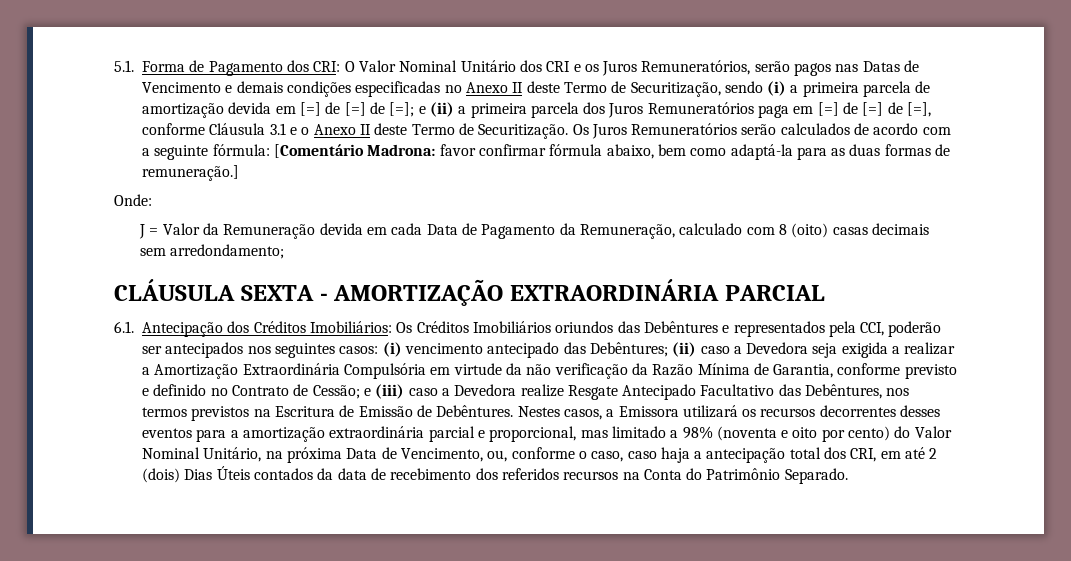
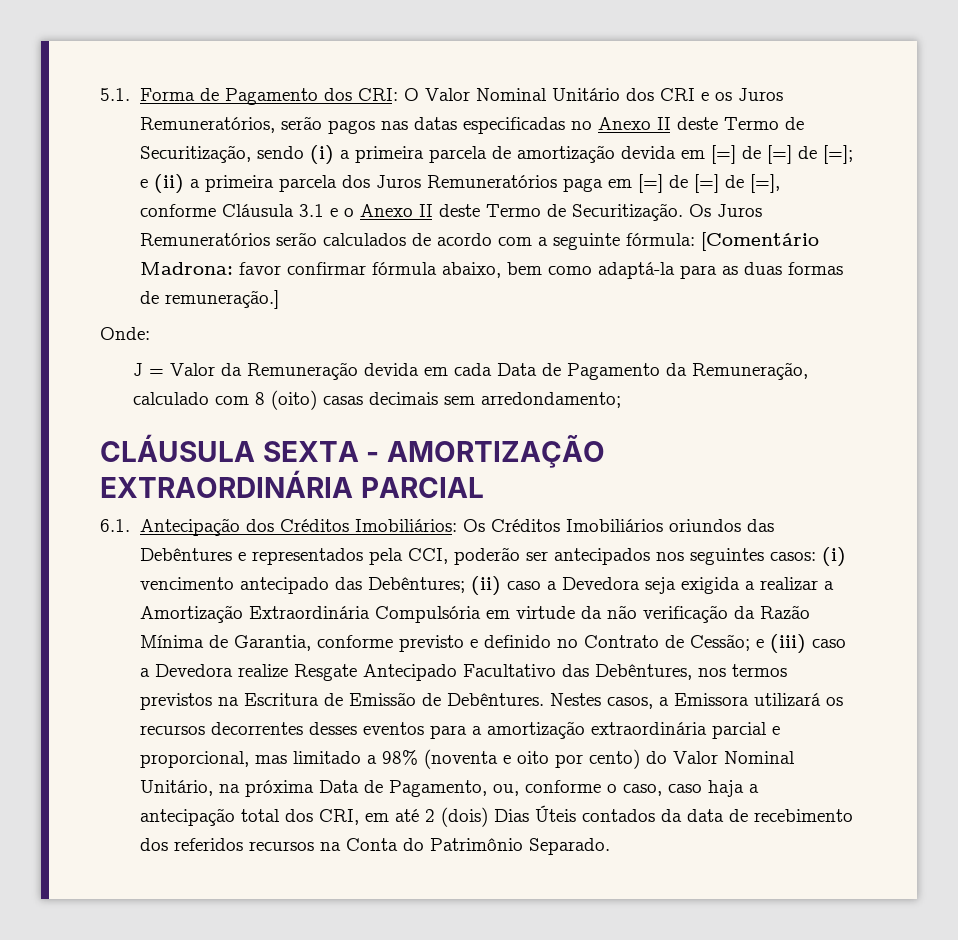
- O Valor Nominal Unitário dos CRI e os Juros Remuneratórios, serão pagos nas Datas de Vencimento e demais condições especificadas no Anexo II deste Termo de Securitização, sendo (i) a primeira parcela de amortização devida em [=] de [=] de [=];
+ O Valor Nominal Unitário dos CRI e os Juros Remuneratórios, serão pagos nas datas especificadas no Anexo II deste Termo de Securitização, sendo (i) a primeira parcela de amortização devida em [=] de [=] de [=];
- Nestes casos, a Emissora utilizará os recursos decorrentes desses eventos para a amortização extraordinária parcial e proporcional, mas limitado a 98% (noventa e oito por cento) do Valor Nominal Unitário, na próxima Data de Vencimento, ou, conforme o caso, caso haja a antecipação total dos CRI, em até 2 (dois) Dias Úteis contados da data de recebimento dos referidos recursos na Conta do Patrimônio Separado.
+ Nestes casos, a Emissora utilizará os recursos decorrentes desses eventos para a amortização extraordinária parcial e proporcional, mas limitado a 98% (noventa e oito por cento) do Valor Nominal Unitário, na próxima Data de Pagamento, ou, conforme o caso, caso haja a antecipação total dos CRI, em até 2 (dois) Dias Úteis contados da data de recebimento dos referidos recursos na Conta do Patrimônio Separado.

